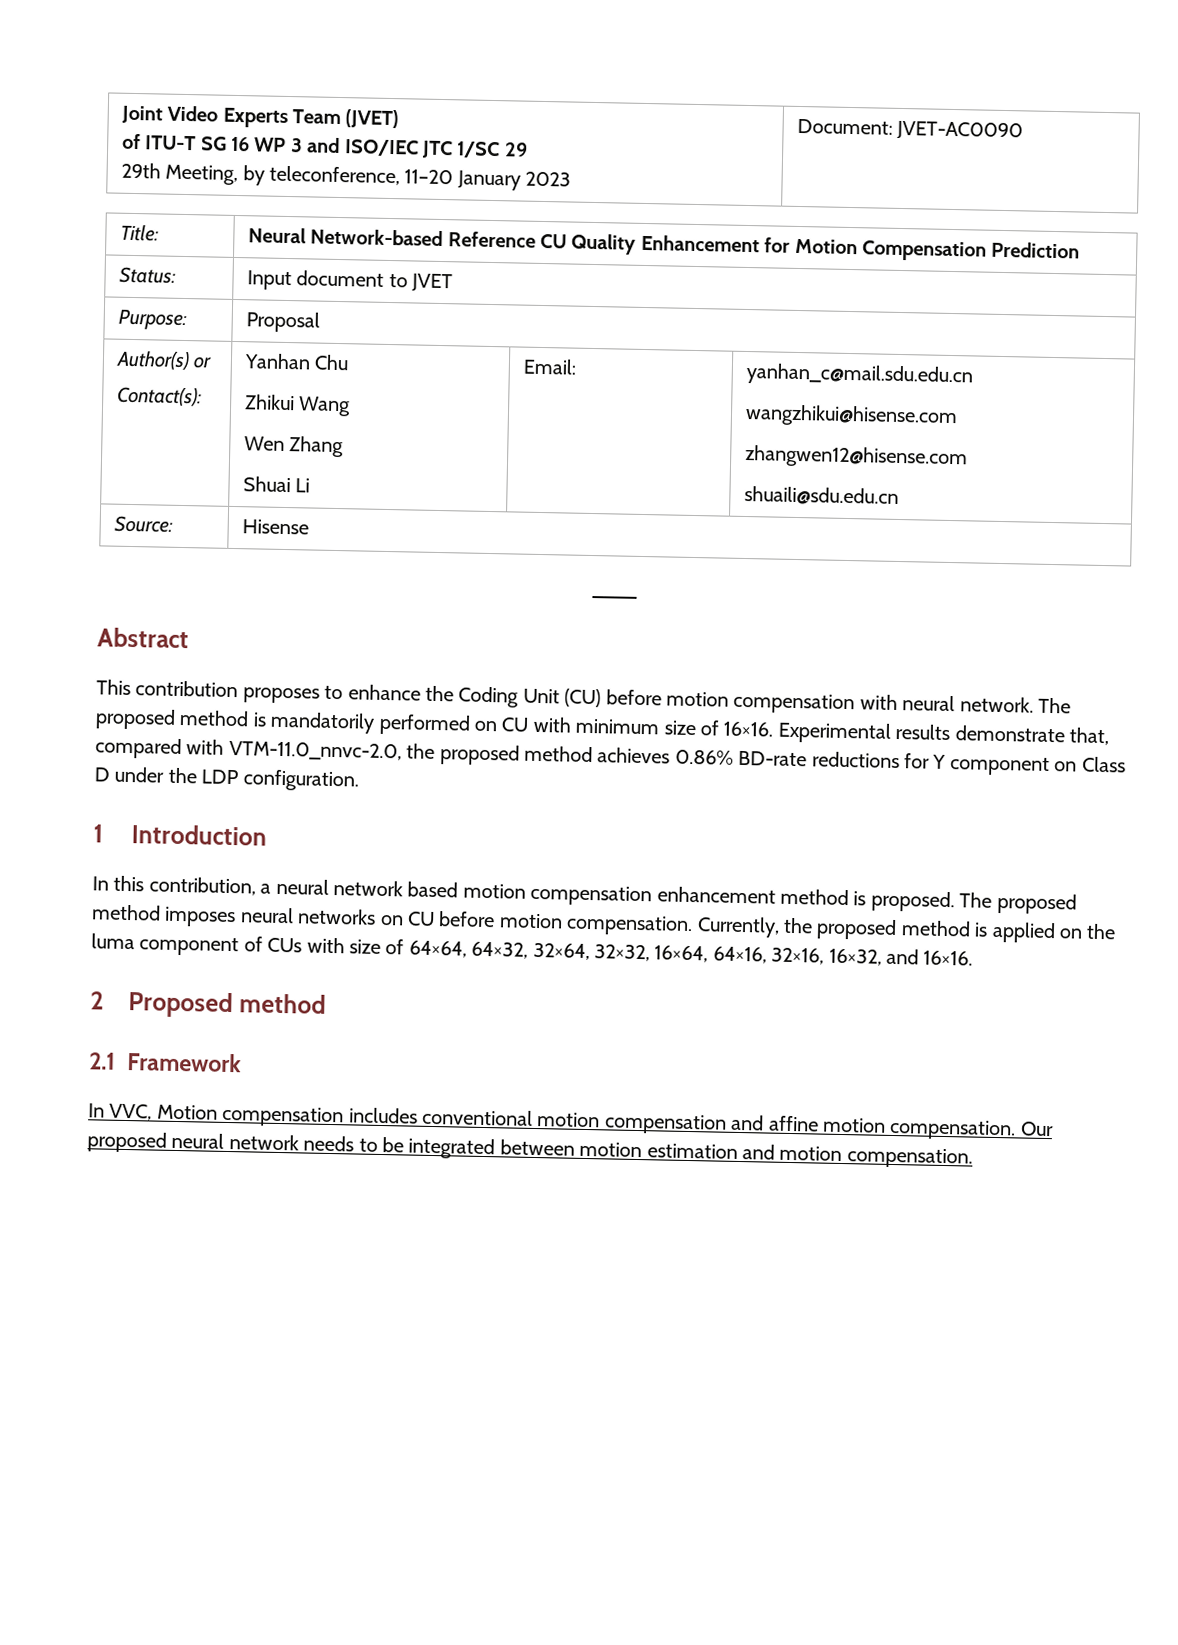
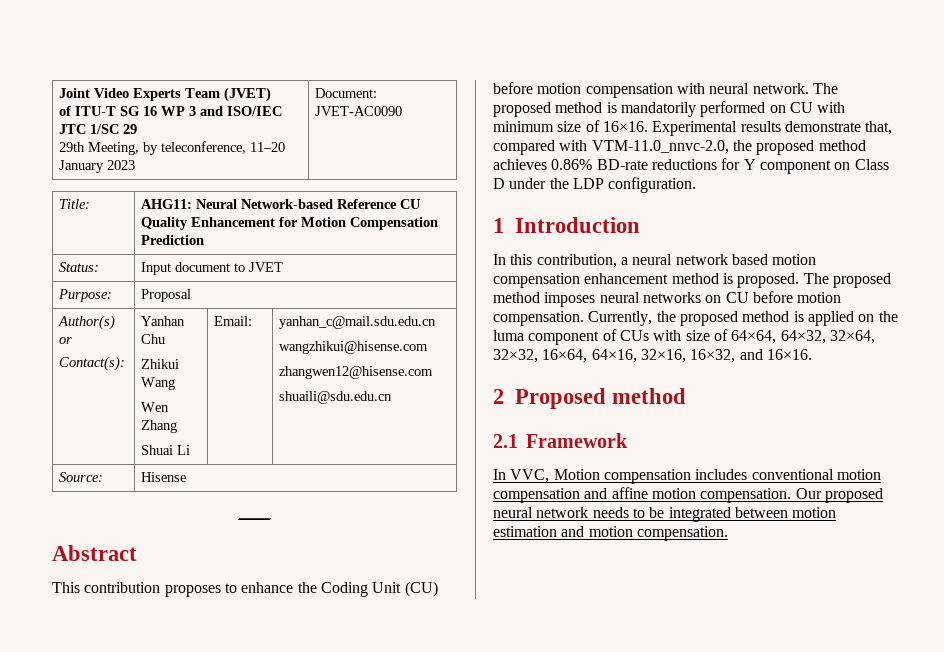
- Title: | Neural Network-based Reference CU Quality Enhancement for Motion Compensation Prediction
+ Title: | AHG11: Neural Network-based Reference CU Quality Enhancement for Motion Compensation Prediction

